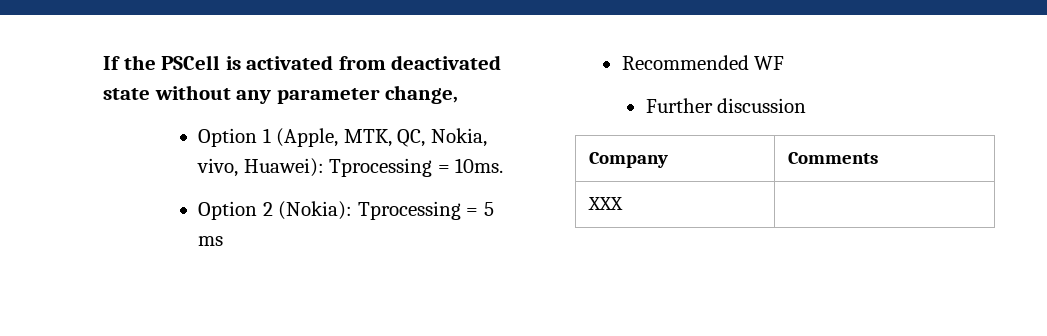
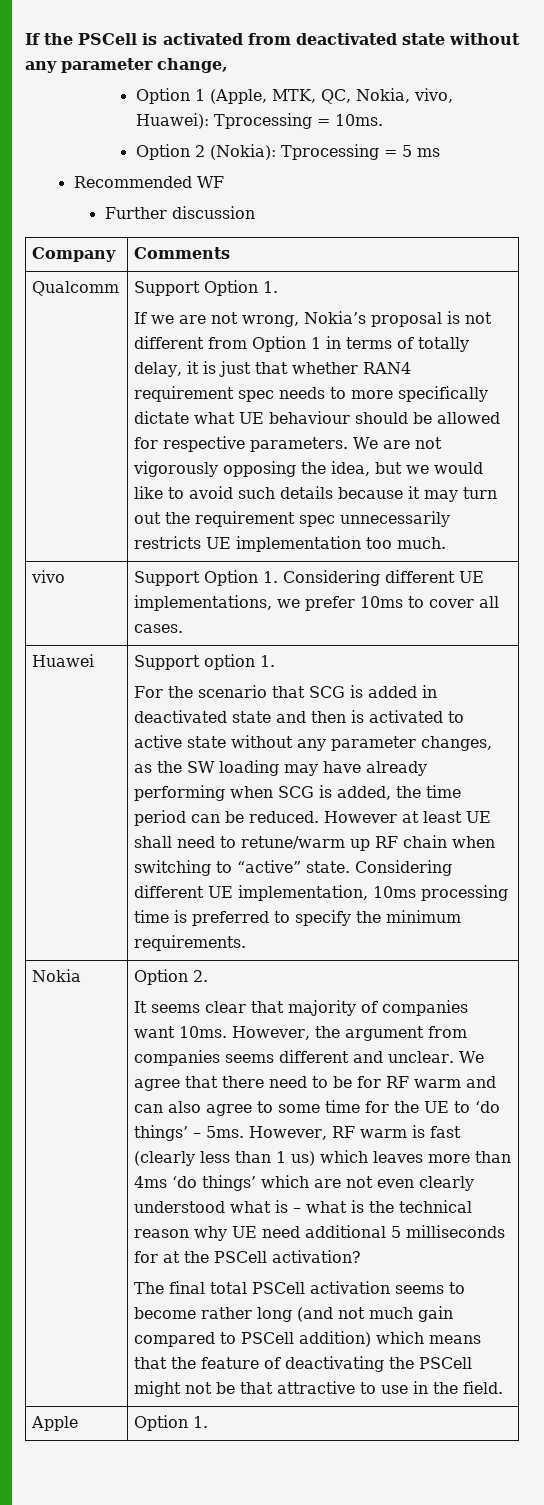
- XXX
+ Qualcomm | Support Option 1.
+ If we are not wrong, Nokia’s proposal is not different from Option 1 in terms of totally delay, it is just that whether RAN4 requirement spec needs to more specifically dictate what UE behaviour should be allowed for respective parameters. We are not vigorously opposing the idea, but we would like to avoid such details because it may turn out the requirement spec unnecessarily restricts UE implementation too much.
+ vivo | Support Option 1. Considering different UE implementations, we prefer 10ms to cover all cases.
+ Huawei | Support option 1.
+ For the scenario that SCG is added in deactivated state and then is activated to active state without any parameter changes, as the SW loading may have already performing when SCG is added, the time period can be reduced. However at least UE shall need to retune/warm up RF chain when switching to “active” state. Considering different UE implementation, 10ms processing time is preferred to specify the minimum requirements.
+ Nokia | Option 2.
+ It seems clear that majority of companies want 10ms. However, the argument from companies seems different and unclear. We agree that there need to be for RF warm and can also agree to some time for the UE to ‘do things’ – 5ms. However, RF warm is fast (clearly less than 1 us) which leaves more than 4ms ‘do things’ which are not even clearly understood what is – what is the technical reason why UE need additional 5 milliseconds for at the PSCell activation?
+ The final total PSCell activation seems to become rather long (and not much gain compared to PSCell addition) which means that the feature of deactivating the PSCell might not be that attractive to use in the field.
+ Apple | Option 1.

